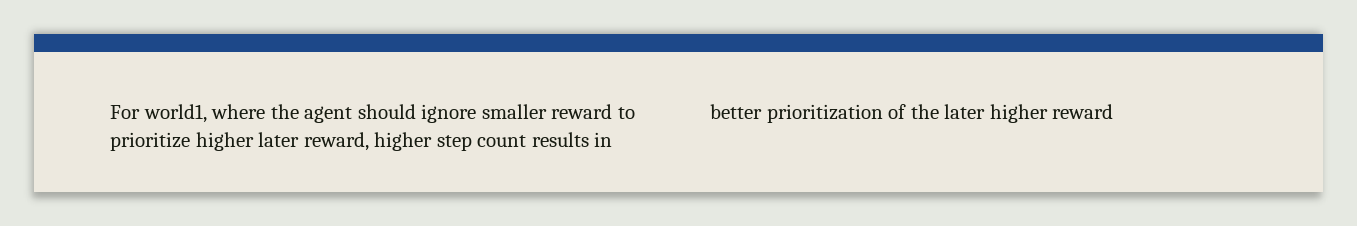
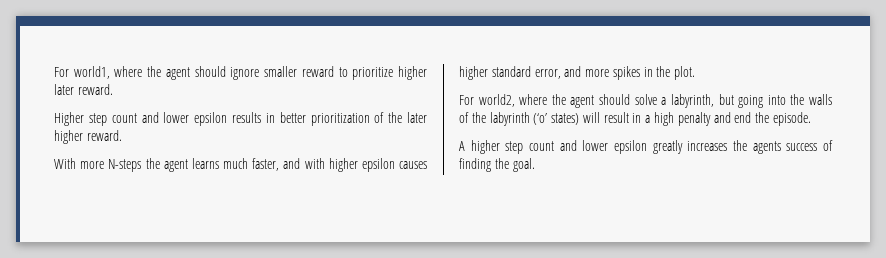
- For world1, where the agent should ignore smaller reward to prioritize higher later reward, higher step count results in better prioritization of the later higher reward
+ For world1, where the agent should ignore smaller reward to prioritize higher later reward.
+ Higher step count and lower epsilon results in better prioritization of the later higher reward.
+ With more N-steps the agent learns much faster, and with higher epsilon causes higher standard error, and more spikes in the plot.
+ For world2, where the agent should solve a labyrinth, but going into the walls of the labyrinth (‘o’ states) will result in a high penalty and end the episode.
+ A higher step count and lower epsilon greatly increases the agents success of finding the goal.

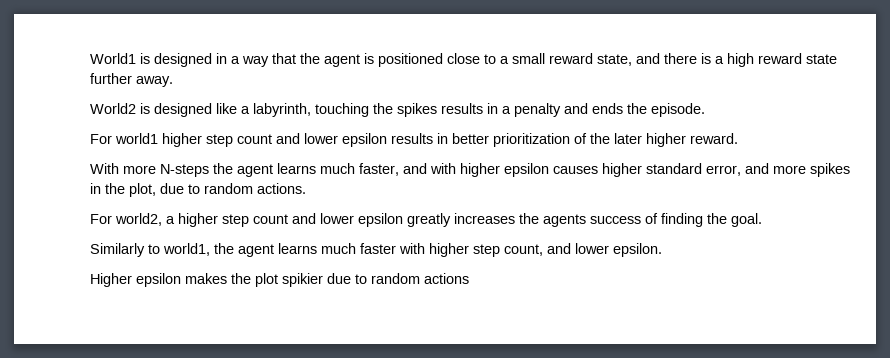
- For world1, where the agent should ignore smaller reward to prioritize higher later reward.
- Higher step count and lower epsilon results in better prioritization of the later higher reward.
+ World1 is designed in a way that the agent is positioned close to a small reward state, and there is a high reward state further away.
+ World2 is designed like a labyrinth, touching the spikes results in a penalty and ends the episode.
+ For world1 higher step count and lower epsilon results in better prioritization of the later higher reward.
- With more N-steps the agent learns much faster, and with higher epsilon causes higher standard error, and more spikes in the plot.
- For world2, where the agent should solve a labyrinth, but going into the walls of the labyrinth (‘o’ states) will result in a high penalty and end the episode.
- A higher step count and lower epsilon greatly increases the agents success of finding the goal.
+ With more N-steps the agent learns much faster, and with higher epsilon causes higher standard error, and more spikes in the plot, due to random actions.
+ For world2, a higher step count and lower epsilon greatly increases the agents success of finding the goal.
+ Similarly to world1, the agent learns much faster with higher step count, and lower epsilon.
+ Higher epsilon makes the plot spikier due to random actions

